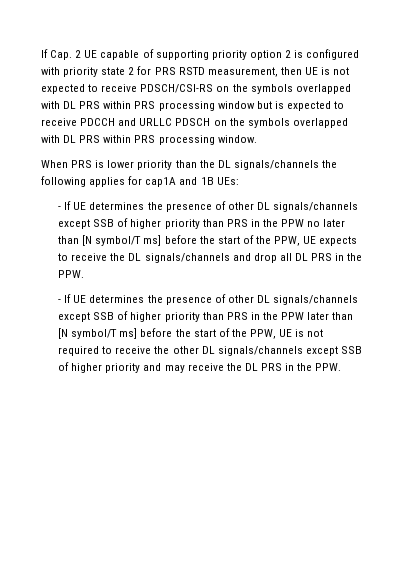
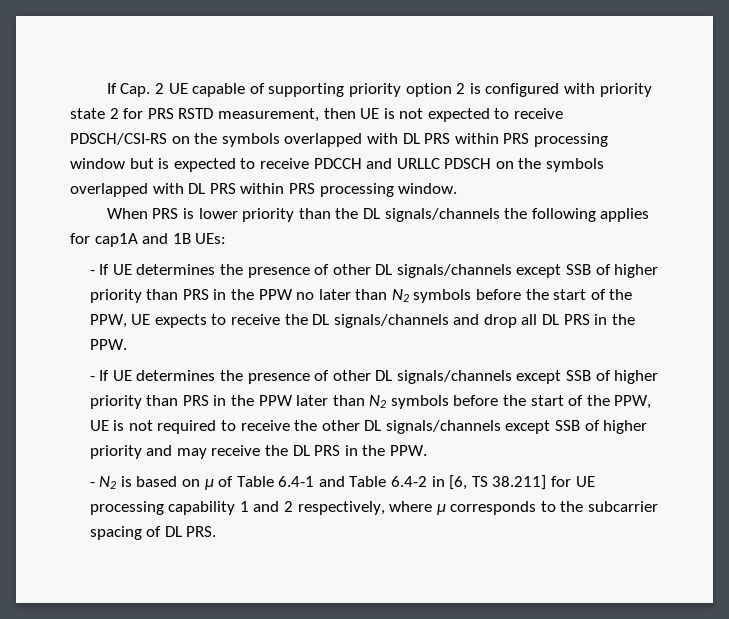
- - If UE determines the presence of other DL signals/channels except SSB of higher priority than PRS in the PPW no later than [N symbol/T ms] before the start of the PPW, UE expects to receive the DL signals/channels and drop all DL PRS in the PPW.
+ - If UE determines the presence of other DL signals/channels except SSB of higher priority than PRS in the PPW no later than N2 symbols before the start of the PPW, UE expects to receive the DL signals/channels and drop all DL PRS in the PPW.
- - If UE determines the presence of other DL signals/channels except SSB of higher priority than PRS in the PPW later than [N symbol/T ms] before the start of the PPW, UE is not required to receive the other DL signals/channels except SSB of higher priority and may receive the DL PRS in the PPW.
+ - If UE determines the presence of other DL signals/channels except SSB of higher priority than PRS in the PPW later than N2 symbols before the start of the PPW, UE is not required to receive the other DL signals/channels except SSB of higher priority and may receive the DL PRS in the PPW.
+ - N2 is based on µ of Table 6.4-1 and Table 6.4-2 in [6, TS 38.211] for UE processing capability 1 and 2 respectively, where µ corresponds to the subcarrier spacing of DL PRS.

